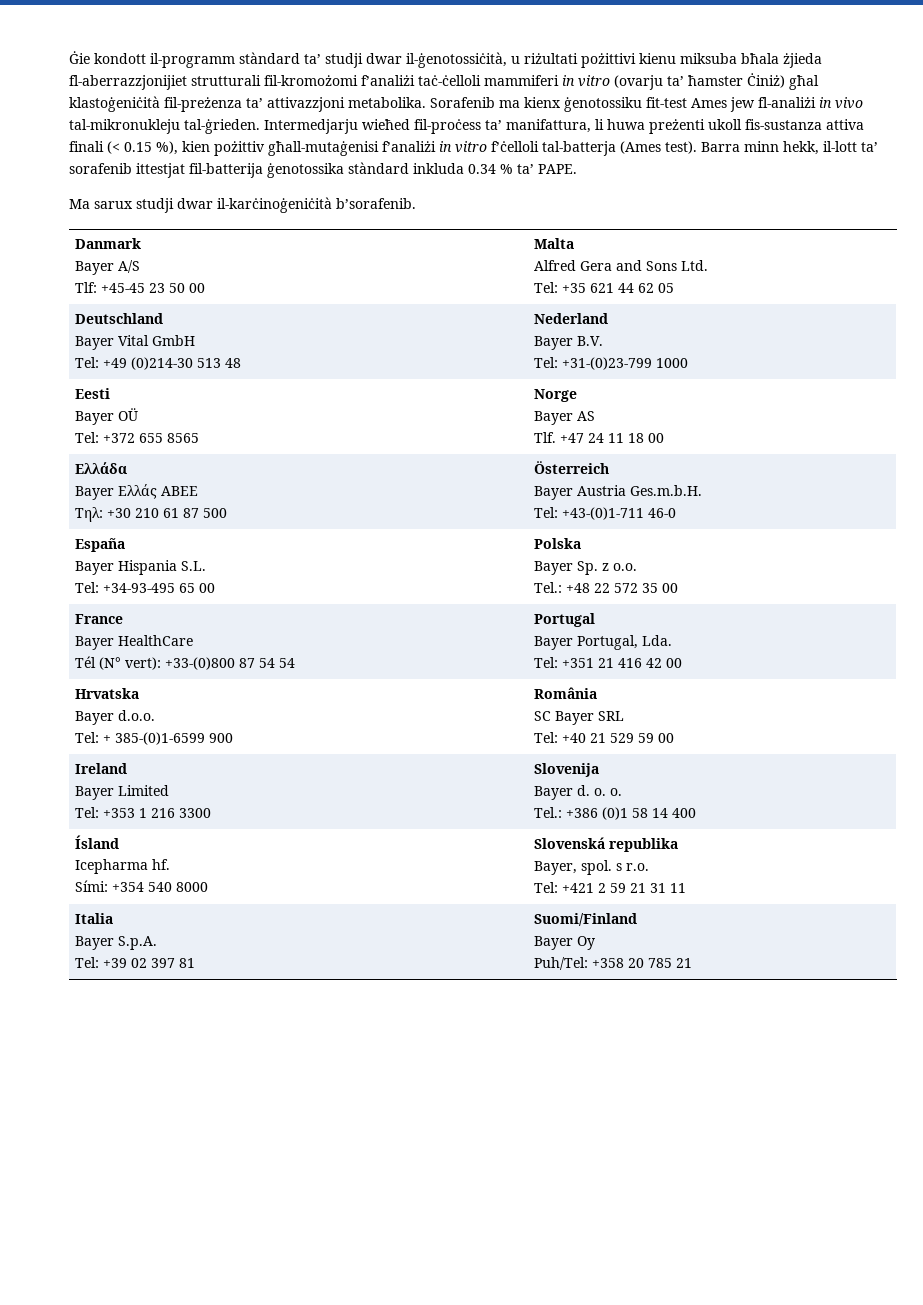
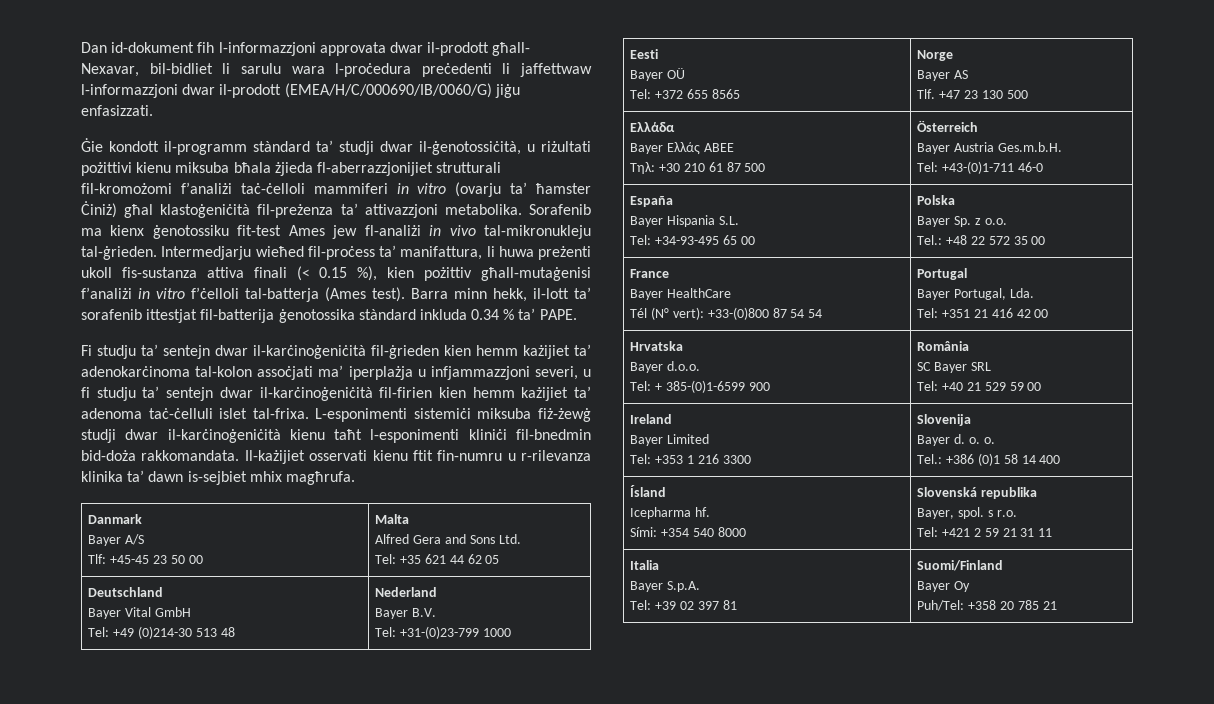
+ Dan id-dokument fih l-informazzjoni approvata dwar il-prodott għall- Nexavar, bil-bidliet li sarulu wara l-proċedura preċedenti li jaffettwaw l-informazzjoni dwar il-prodott (EMEA/H/C/000690/IB/0060/G) jiġu enfasizzati.
- Ma sarux studji dwar il-karċinoġeniċità b’sorafenib.
+ Fi studju ta’ sentejn dwar il-karċinoġeniċità fil-ġrieden kien hemm każijiet ta’ adenokarċinoma tal-kolon assoċjati ma’ iperplażja u infjammazzjoni severi, u fi studju ta’ sentejn dwar il-karċinoġeniċità fil-firien kien hemm każijiet ta’ adenoma taċ-ċelluli islet tal-frixa. L-esponimenti sistemiċi miksuba fiż-żewġ studji dwar il-karċinoġeniċità kienu taħt l-esponimenti kliniċi fil-bnedmin bid-doża rakkomandata. Il-każijiet osservati kienu ftit fin-numru u r-rilevanza klinika ta’ dawn is-sejbiet mhix magħrufa.
  Eesti
  Bayer OÜ
  Tel: +372 655 8565 | Norge
  Bayer AS
- Tlf. +47 24 11 18 00
+ Tlf. +47 23 130 500

